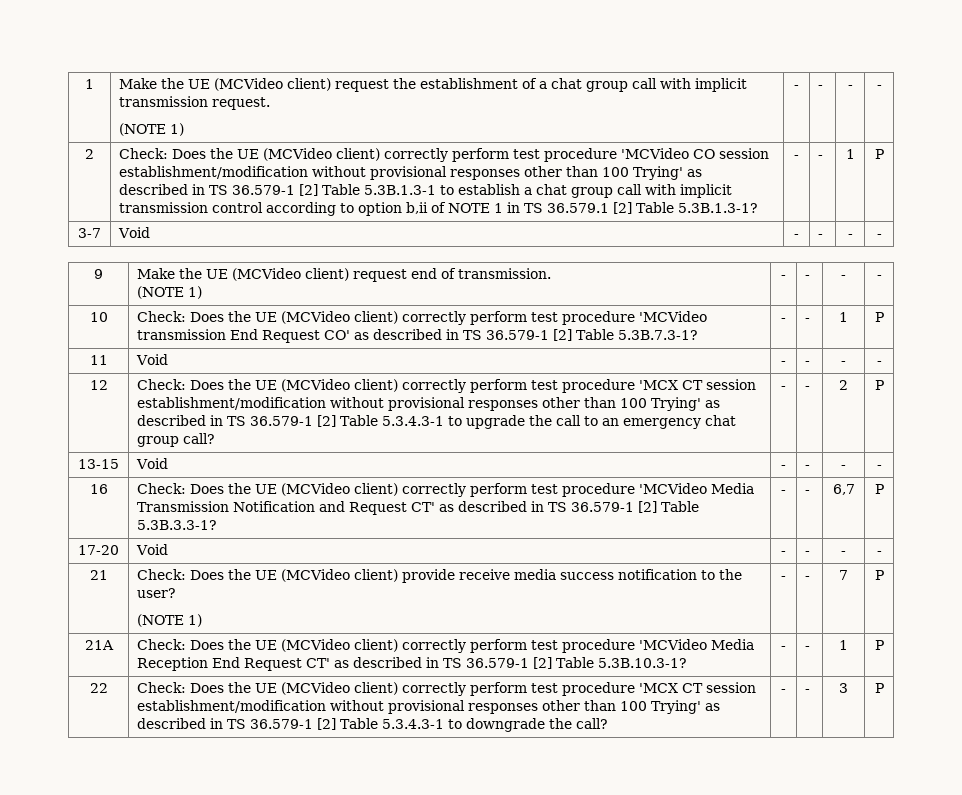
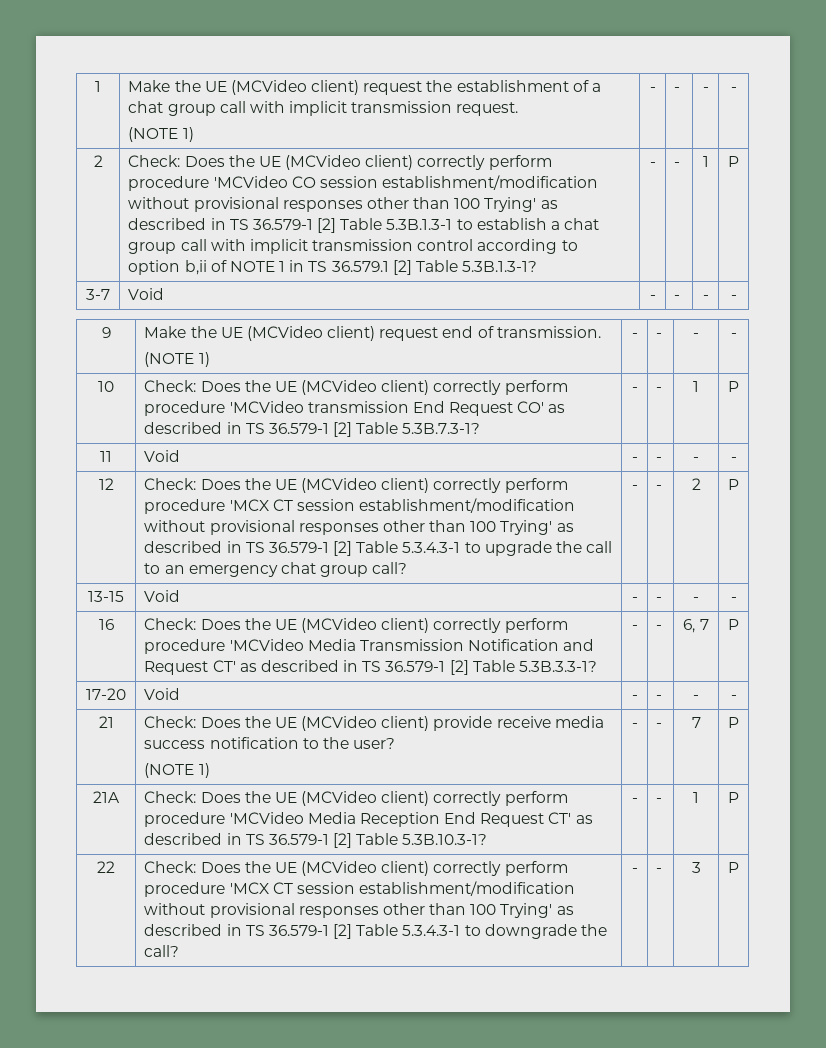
- Check: Does the UE (MCVideo client) correctly perform test procedure 'MCVideo CO session establishment/modification without provisional responses other than 100 Trying' as described in TS 36.579-1 [2] Table 5.3B.1.3-1 to establish a chat group call with implicit transmission control according to option b,ii of NOTE 1 in TS 36.579.1 [2] Table 5.3B.1.3-1?
+ Check: Does the UE (MCVideo client) correctly perform procedure 'MCVideo CO session establishment/modification without provisional responses other than 100 Trying' as described in TS 36.579-1 [2] Table 5.3B.1.3-1 to establish a chat group call with implicit transmission control according to option b,ii of NOTE 1 in TS 36.579.1 [2] Table 5.3B.1.3-1?
- 10 | Check: Does the UE (MCVideo client) correctly perform test procedure 'MCVideo transmission End Request CO' as described in TS 36.579-1 [2] Table 5.3B.7.3-1? | - | - | 1 | P
+ 10 | Check: Does the UE (MCVideo client) correctly perform procedure 'MCVideo transmission End Request CO' as described in TS 36.579-1 [2] Table 5.3B.7.3-1? | - | - | 1 | P
- Check: Does the UE (MCVideo client) correctly perform test procedure 'MCX CT session establishment/modification without provisional responses other than 100 Trying' as described in TS 36.579-1 [2] Table 5.3.4.3-1 to upgrade the call to an emergency chat group call?
+ Check: Does the UE (MCVideo client) correctly perform procedure 'MCX CT session establishment/modification without provisional responses other than 100 Trying' as described in TS 36.579-1 [2] Table 5.3.4.3-1 to upgrade the call to an emergency chat group call?
- 16 | Check: Does the UE (MCVideo client) correctly perform test procedure 'MCVideo Media Transmission Notification and Request CT' as described in TS 36.579-1 [2] Table 5.3B.3.3-1? | - | - | 6,7 | P
+ 16 | Check: Does the UE (MCVideo client) correctly perform procedure 'MCVideo Media Transmission Notification and Request CT' as described in TS 36.579-1 [2] Table 5.3B.3.3-1? | - | - | 6, 7 | P
- 21A | Check: Does the UE (MCVideo client) correctly perform test procedure 'MCVideo Media Reception End Request CT' as described in TS 36.579-1 [2] Table 5.3B.10.3-1? | - | - | 1 | P
+ 21A | Check: Does the UE (MCVideo client) correctly perform procedure 'MCVideo Media Reception End Request CT' as described in TS 36.579-1 [2] Table 5.3B.10.3-1? | - | - | 1 | P
- 22 | Check: Does the UE (MCVideo client) correctly perform test procedure 'MCX CT session establishment/modification without provisional responses other than 100 Trying' as described in TS 36.579-1 [2] Table 5.3.4.3-1 to downgrade the call? | - | - | 3 | P
+ 22 | Check: Does the UE (MCVideo client) correctly perform procedure 'MCX CT session establishment/modification without provisional responses other than 100 Trying' as described in TS 36.579-1 [2] Table 5.3.4.3-1 to downgrade the call? | - | - | 3 | P

